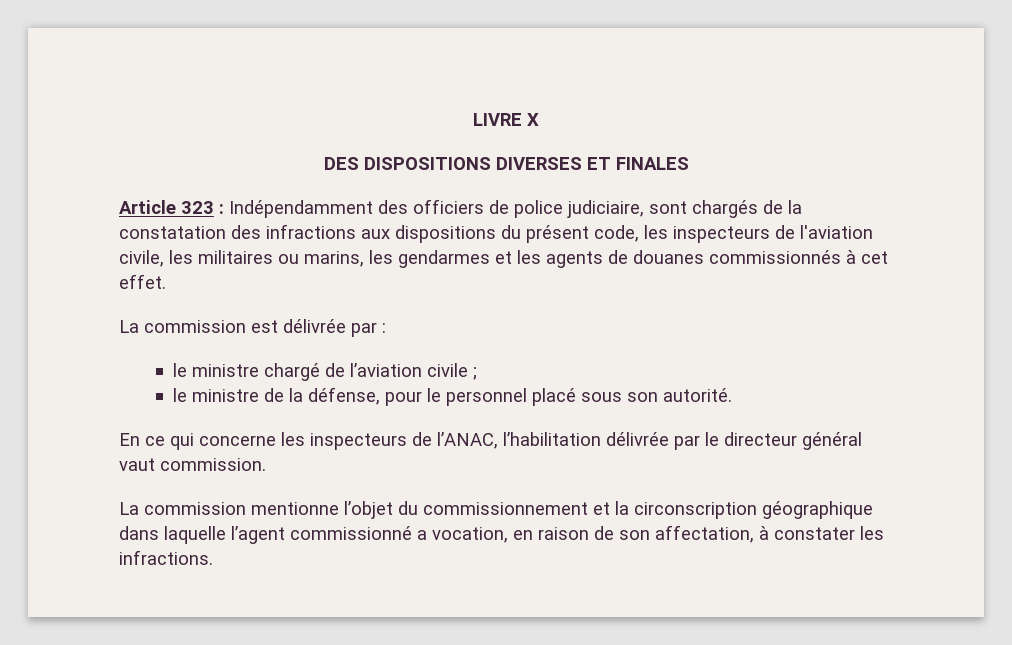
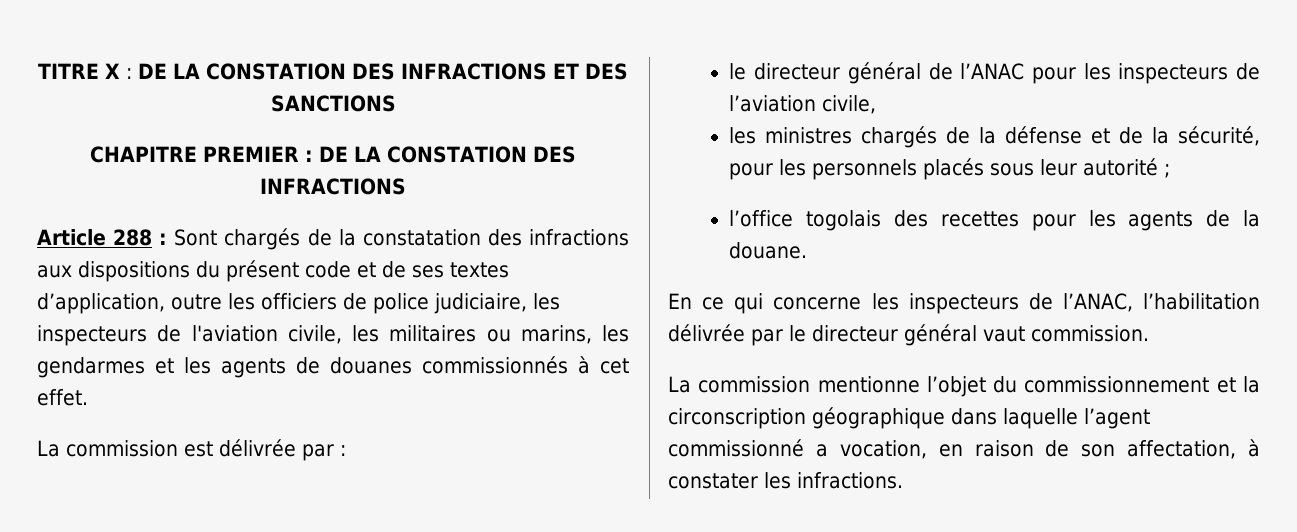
- LIVRE X
- DES DISPOSITIONS DIVERSES ET FINALES
- Article 323 : Indépendamment des officiers de police judiciaire, sont chargés de la constatation des infractions aux dispositions du présent code, les inspecteurs de l'aviation civile, les militaires ou marins, les gendarmes et les agents de douanes commissionnés à cet effet.
+ TITRE X : DE LA CONSTATION DES INFRACTIONS ET DES SANCTIONS
+ CHAPITRE PREMIER : DE LA CONSTATION DES INFRACTIONS
+ Article 288 : Sont chargés de la constatation des infractions aux dispositions du présent code et de ses textes d’application, outre les officiers de police judiciaire, les inspecteurs de l'aviation civile, les militaires ou marins, les gendarmes et les agents de douanes commissionnés à cet effet.
- le ministre chargé de l’aviation civile ;
- le ministre de la défense, pour le personnel placé sous son autorité.
+ le directeur général de l’ANAC pour les inspecteurs de l’aviation civile,
+ les ministres chargés de la défense et de la sécurité, pour les personnels placés sous leur autorité ;
+ l’office togolais des recettes pour les agents de la douane.

